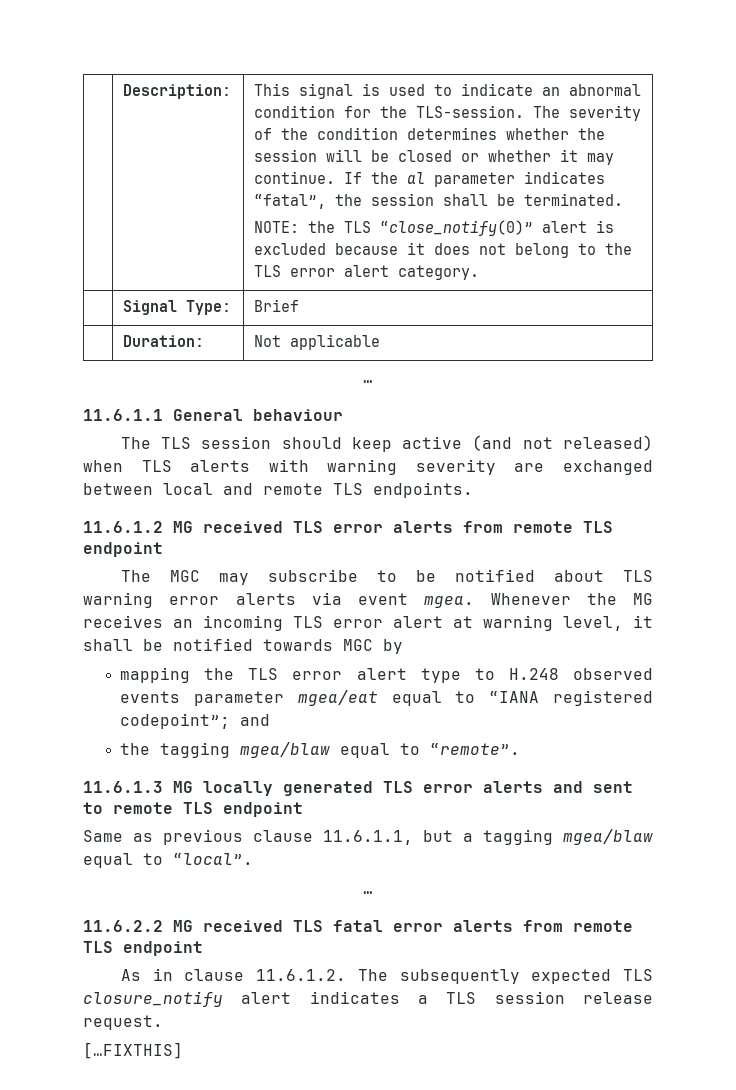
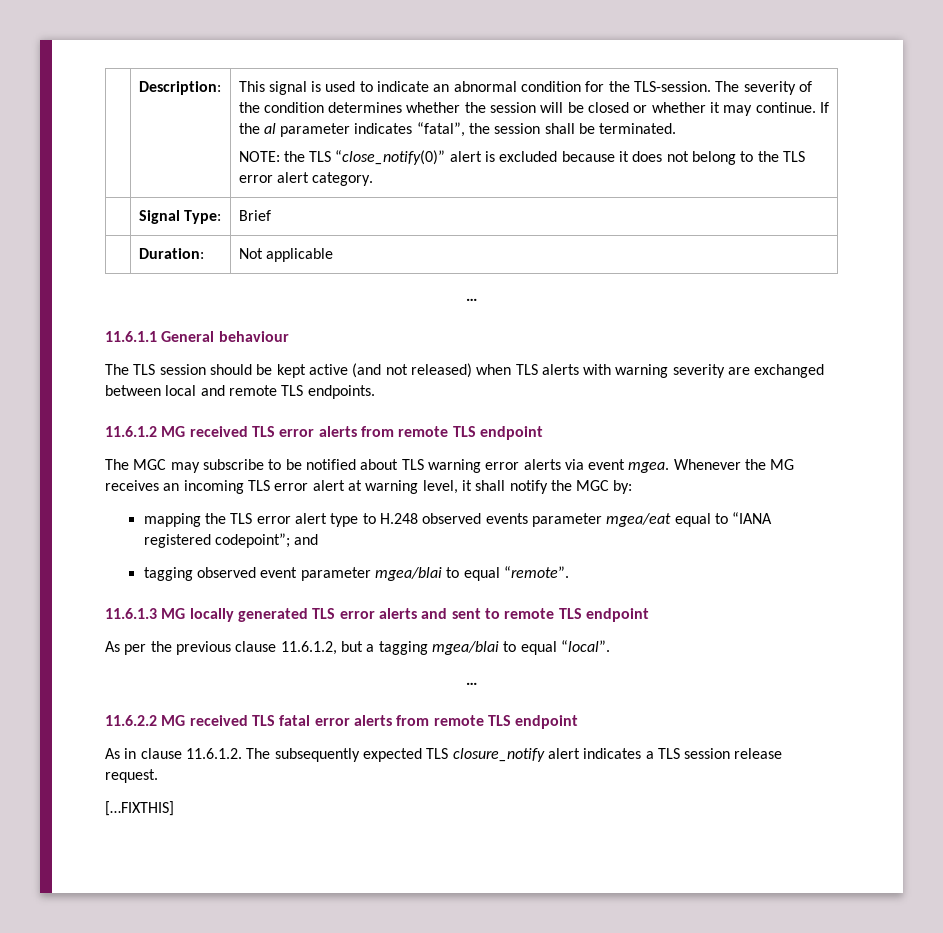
- The TLS session should keep active (and not released) when TLS alerts with warning severity are exchanged between local and remote TLS endpoints.
+ The TLS session should be kept active (and not released) when TLS alerts with warning severity are exchanged between local and remote TLS endpoints.
- Whenever the MG receives an incoming TLS error alert at warning level, it shall be notified towards MGC by
+ Whenever the MG receives an incoming TLS error alert at warning level, it shall notify the MGC by:
- the tagging mgea/blaw equal to “remote”.
+ tagging observed event parameter mgea/blai to equal “remote”.
- Same as previous clause 11.6.1.1, but a tagging mgea/blaw equal to “local”.
+ As per the previous clause 11.6.1.2, but a tagging mgea/blai to equal “local”.

